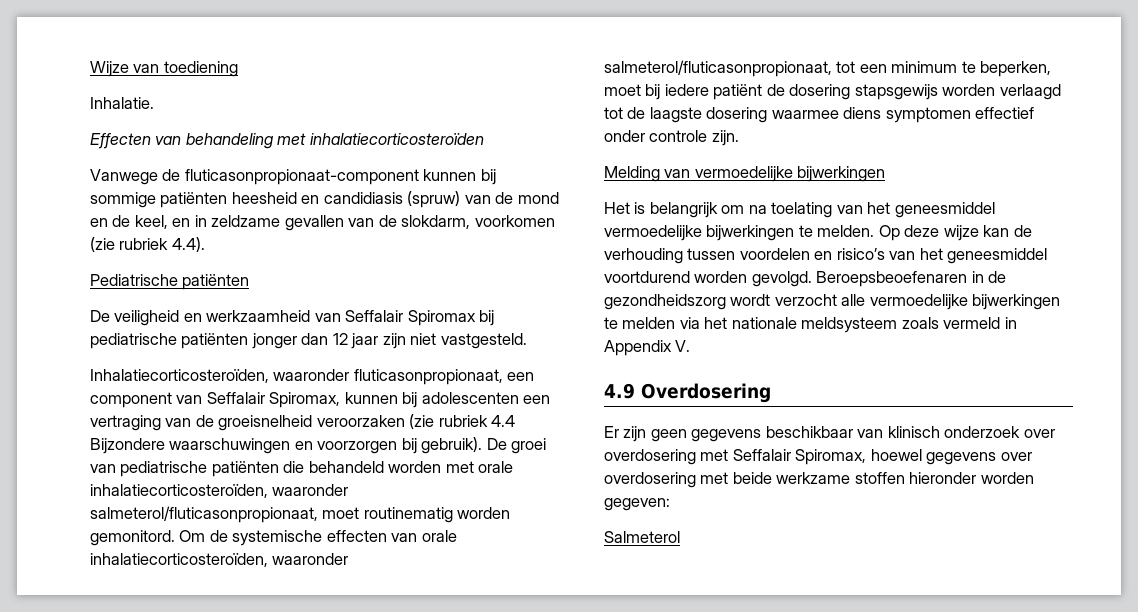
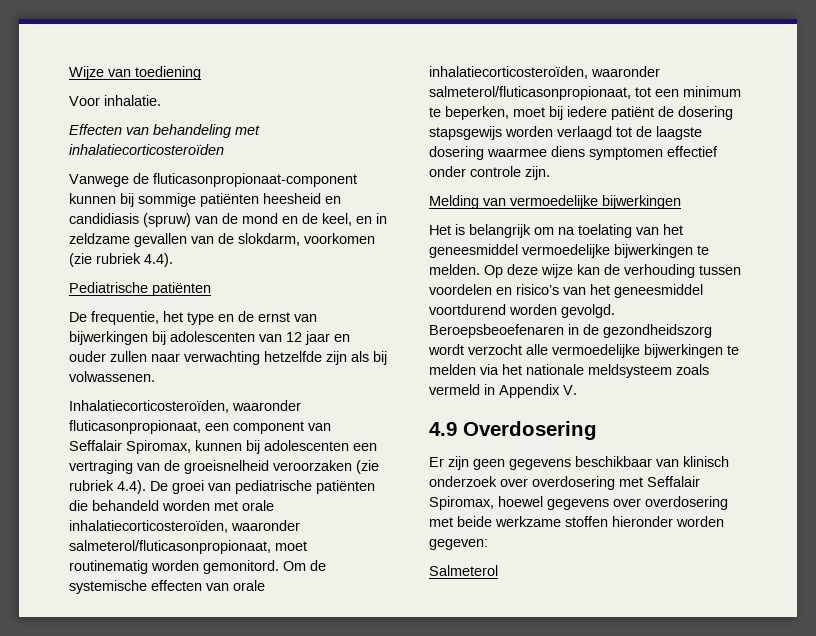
- Inhalatie.
+ Voor inhalatie.
- De veiligheid en werkzaamheid van Seffalair Spiromax bij pediatrische patiënten jonger dan 12 jaar zijn niet vastgesteld.
+ De frequentie, het type en de ernst van bijwerkingen bij adolescenten van 12 jaar en ouder zullen naar verwachting hetzelfde zijn als bij volwassenen.
- Inhalatiecorticosteroïden, waaronder fluticasonpropionaat, een component van Seffalair Spiromax, kunnen bij adolescenten een vertraging van de groeisnelheid veroorzaken (zie rubriek 4.4 Bijzondere waarschuwingen en voorzorgen bij gebruik). De groei van pediatrische patiënten die behandeld worden met orale inhalatiecorticosteroïden, waaronder salmeterol/fluticasonpropionaat, moet routinematig worden gemonitord.
+ Inhalatiecorticosteroïden, waaronder fluticasonpropionaat, een component van Seffalair Spiromax, kunnen bij adolescenten een vertraging van de groeisnelheid veroorzaken (zie rubriek 4.4). De groei van pediatrische patiënten die behandeld worden met orale inhalatiecorticosteroïden, waaronder salmeterol/fluticasonpropionaat, moet routinematig worden gemonitord.

